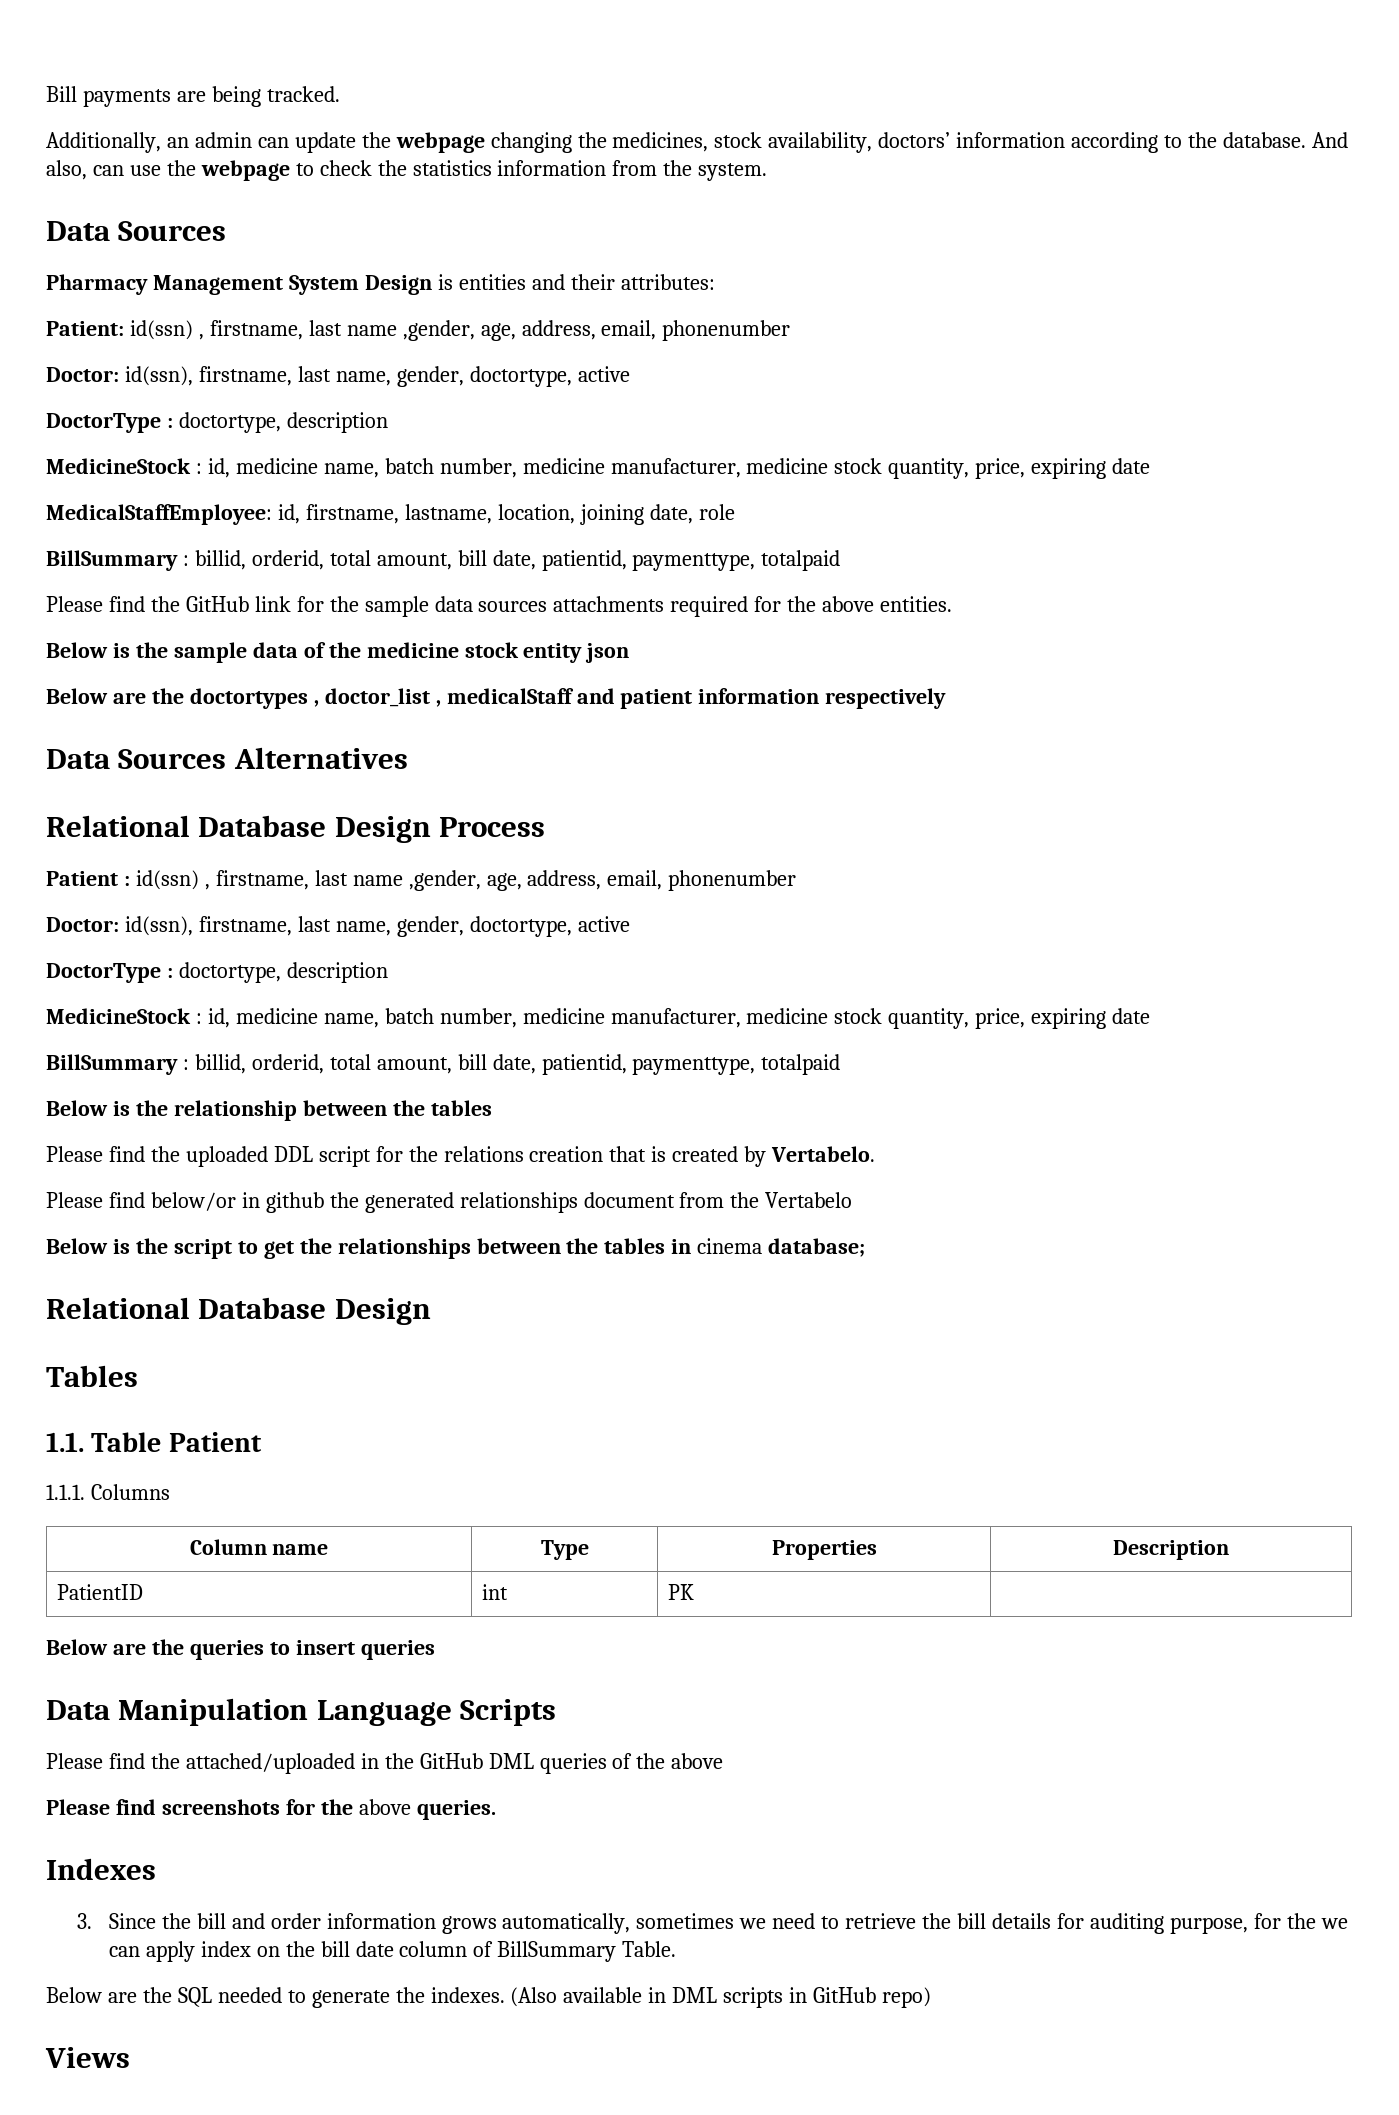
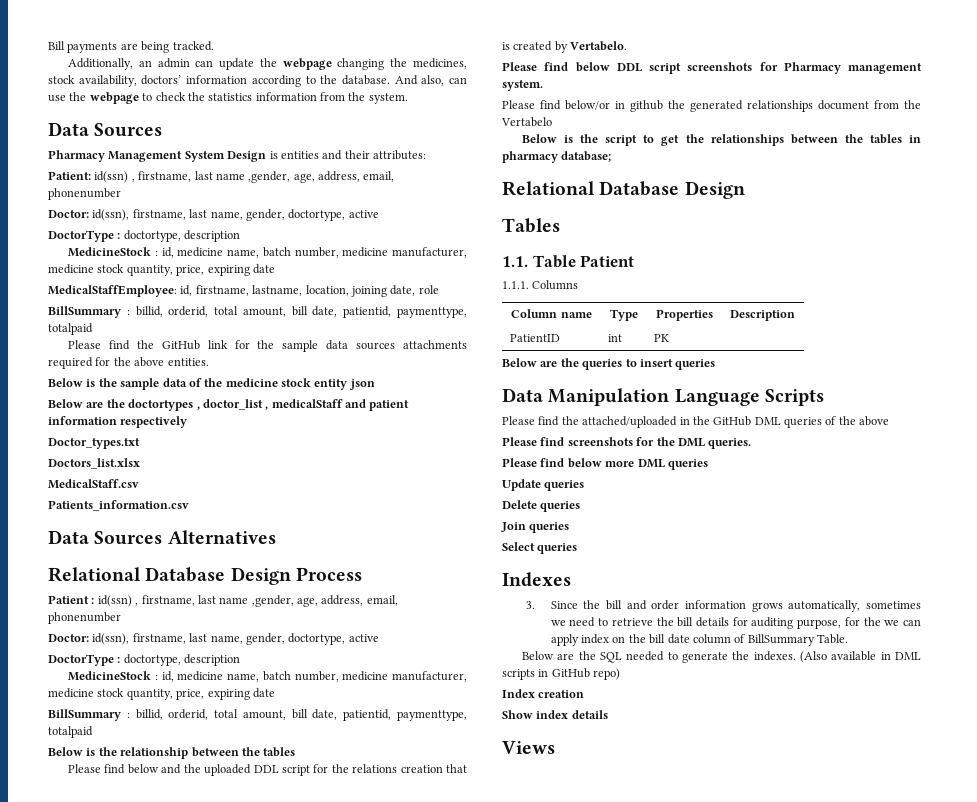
+ Doctor_types.txt
+ Doctors_list.xlsx
+ MedicalStaff.csv
+ Patients_information.csv
- Please find the uploaded DDL script for the relations creation that is created by Vertabelo.
+ Please find below and the uploaded DDL script for the relations creation that is created by Vertabelo.
+ Please find below DDL script screenshots for Pharmacy management system.
- Below is the script to get the relationships between the tables in cinema database;
+ Below is the script to get the relationships between the tables in pharmacy database;
- Please find screenshots for the above queries.
+ Please find screenshots for the DML queries.
+ Please find below more DML queries
+ Update queries
+ Delete queries
+ Join queries
+ Select queries
+ Index creation
+ Show index details

